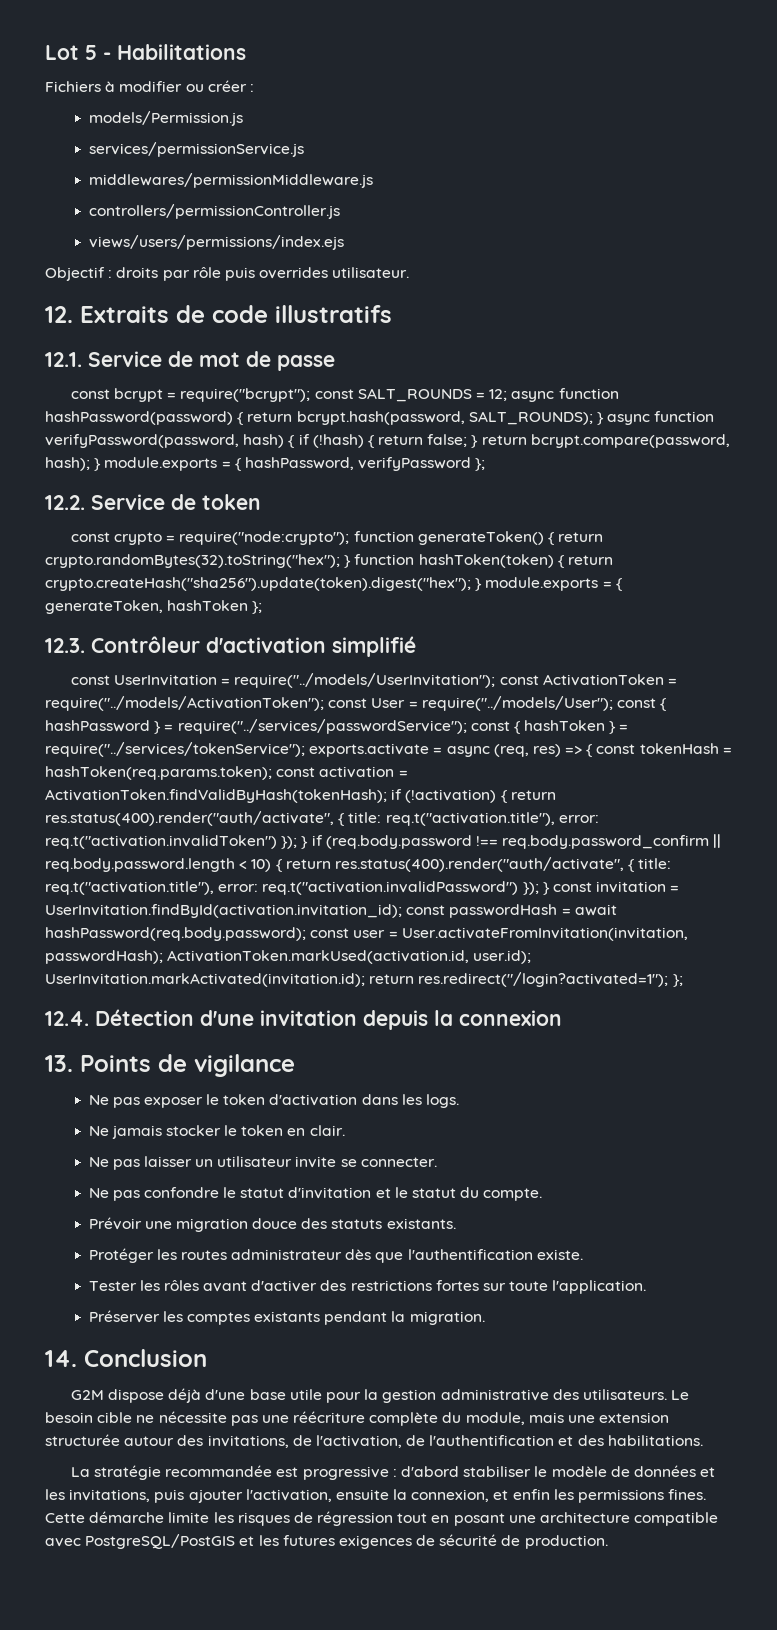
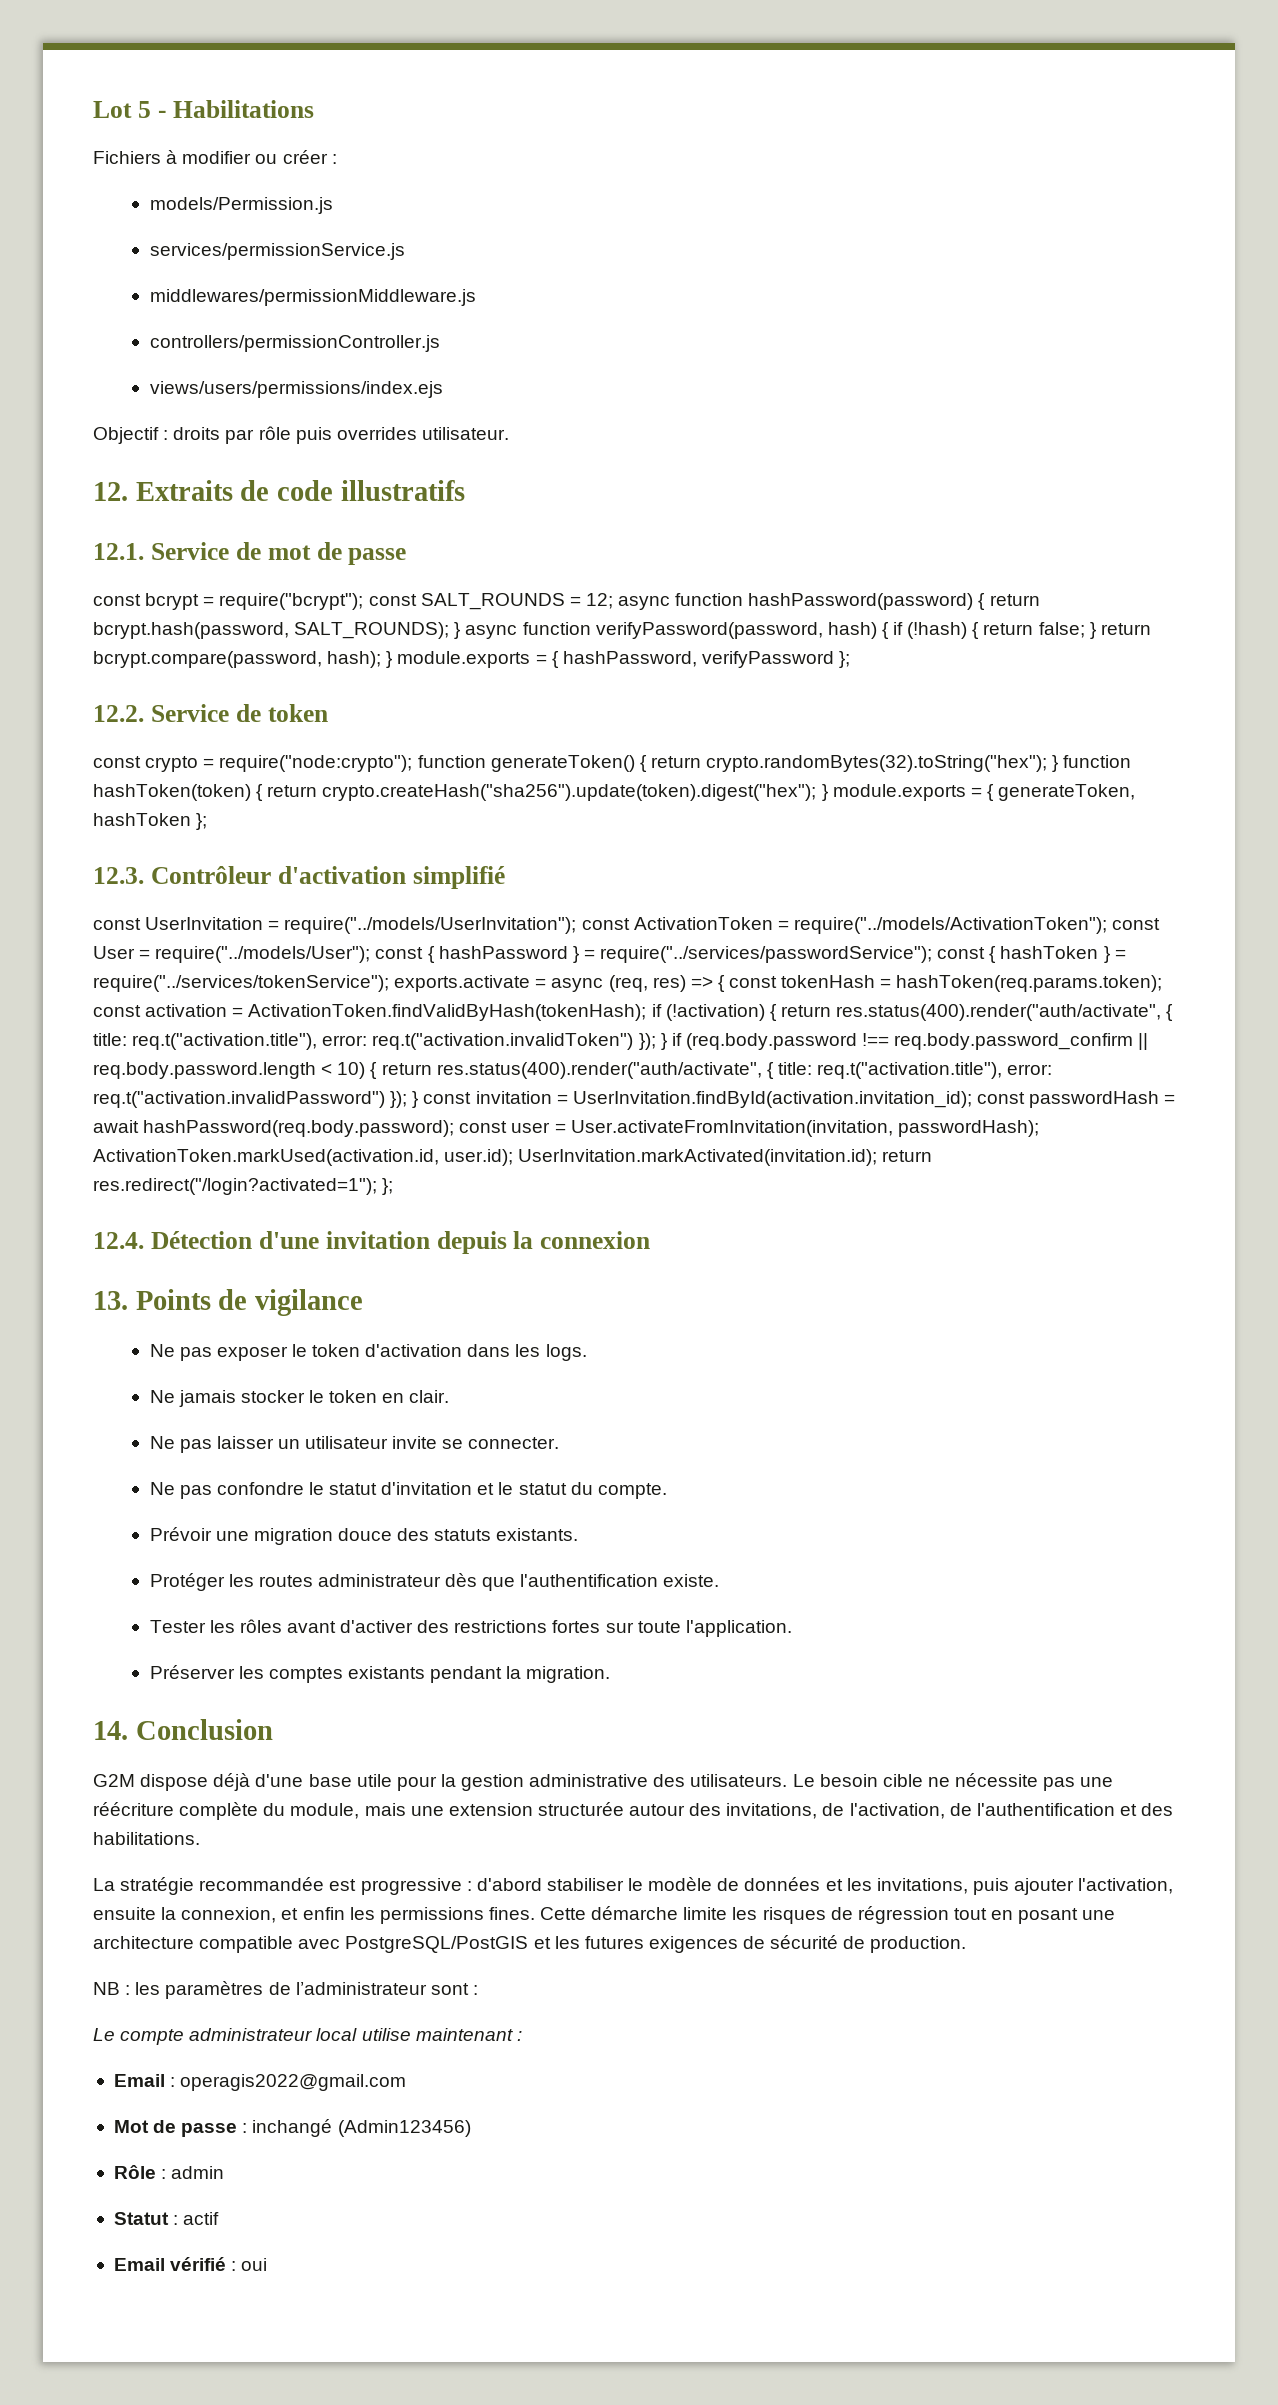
+ NB : les paramètres de l’administrateur sont :
+ Le compte administrateur local utilise maintenant :
+ Email : operagis2022@gmail.com
+ Mot de passe : inchangé (Admin123456)
+ Rôle : admin
+ Statut : actif
+ Email vérifié : oui

